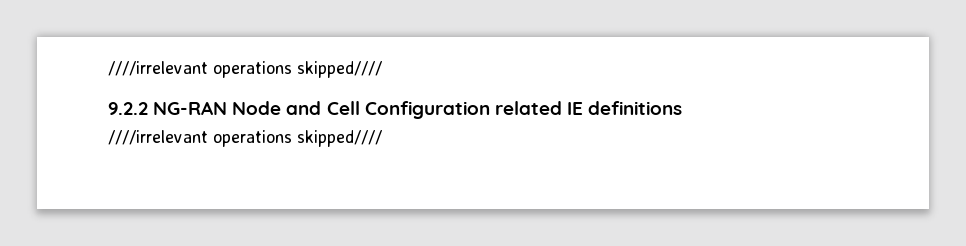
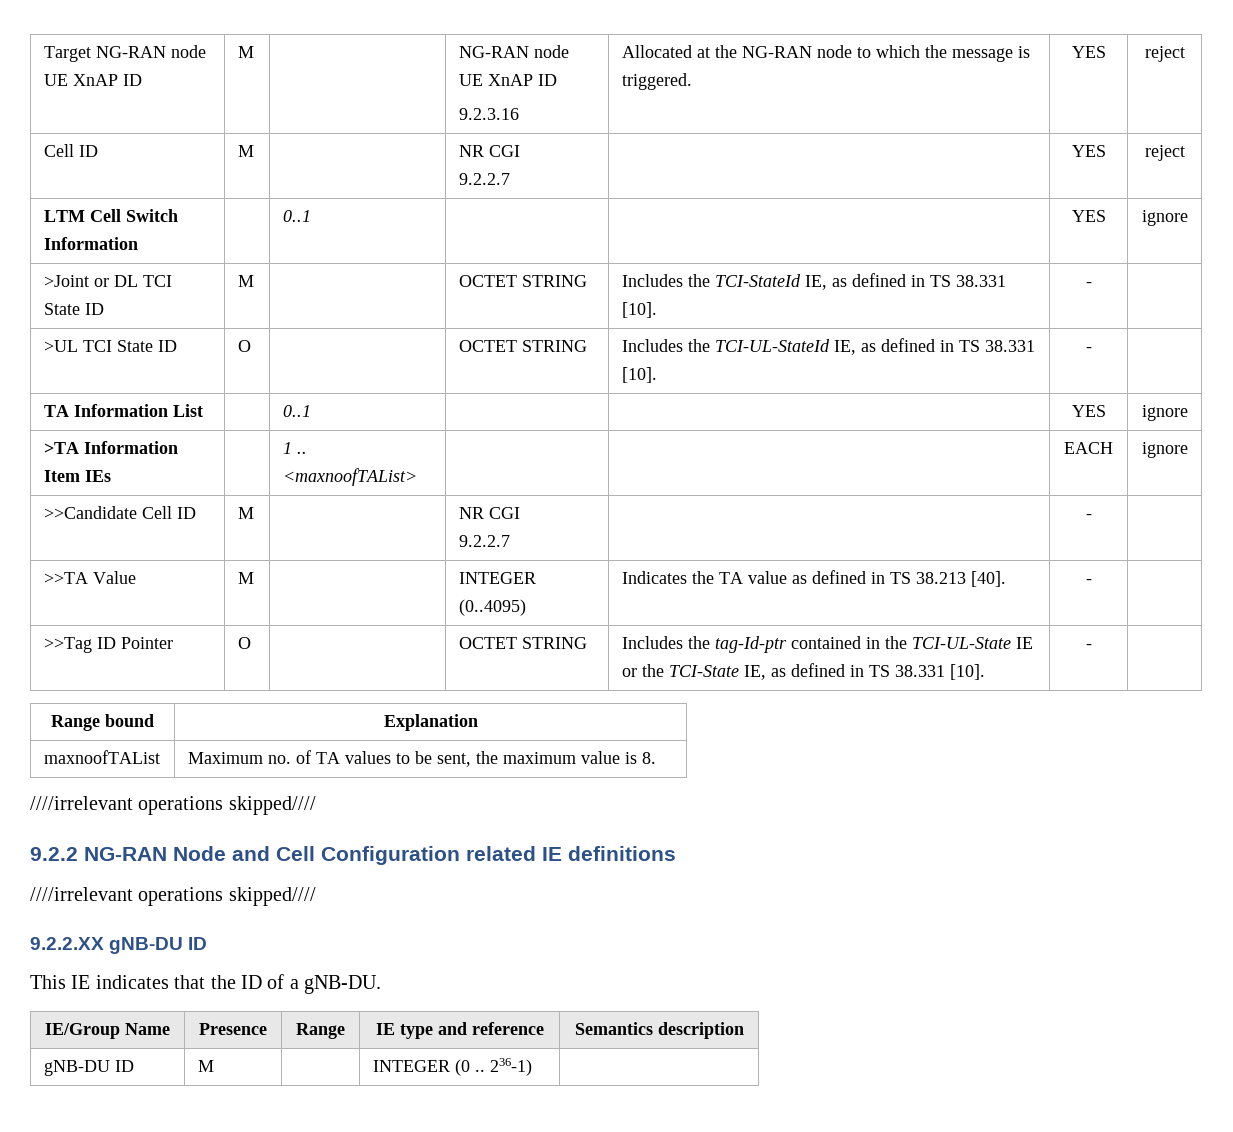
+ Target NG-RAN node UE XnAP ID | M | | NG-RAN node UE XnAP ID
+ 9.2.3.16 | Allocated at the NG-RAN node to which the message is triggered. | YES | reject
+ Cell ID | M | | NR CGI
+ 9.2.2.7 | | YES | reject
+ LTM Cell Switch Information | | 0..1 | | | YES | ignore
+ >Joint or DL TCI State ID | M | | OCTET STRING | Includes the TCI-StateId IE, as defined in TS 38.331 [10]. | - |
+ >UL TCI State ID | O | | OCTET STRING | Includes the TCI-UL-StateId IE, as defined in TS 38.331 [10]. | - |
+ TA Information List | | 0..1 | | | YES | ignore
+ >TA Information Item IEs | | 1 .. <maxnoofTAList> | | | EACH | ignore
+ >>Candidate Cell ID | M | | NR CGI
+ 9.2.2.7 | | - |
+ >>TA Value | M | | INTEGER (0..4095) | Indicates the TA value as defined in TS 38.213 [40]. | - |
+ >>Tag ID Pointer | O | | OCTET STRING | Includes the tag-Id-ptr contained in the TCI-UL-State IE or the TCI-State IE, as defined in TS 38.331 [10]. | - |
+ Range bound | Explanation
+ maxnoofTAList | Maximum no. of TA values to be sent, the maximum value is 8.
+ 9.2.2.XX gNB-DU ID
+ This IE indicates that the ID of a gNB-DU.
+ IE/Group Name | Presence | Range | IE type and reference | Semantics description
+ gNB-DU ID | M | | INTEGER (0 .. 236-1) |

